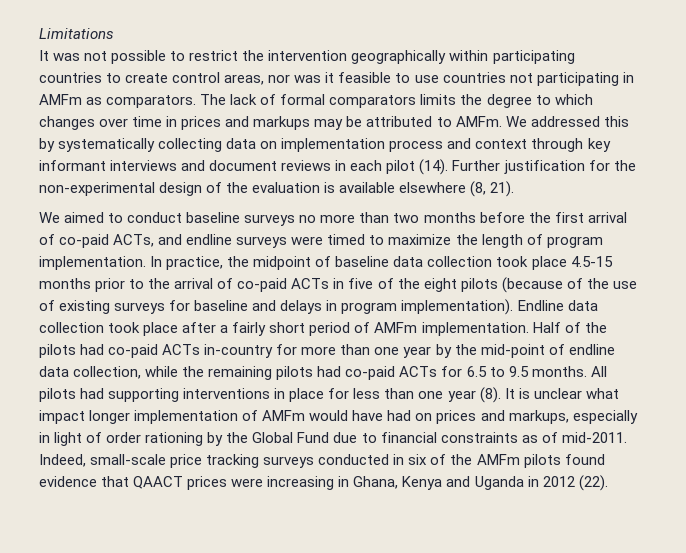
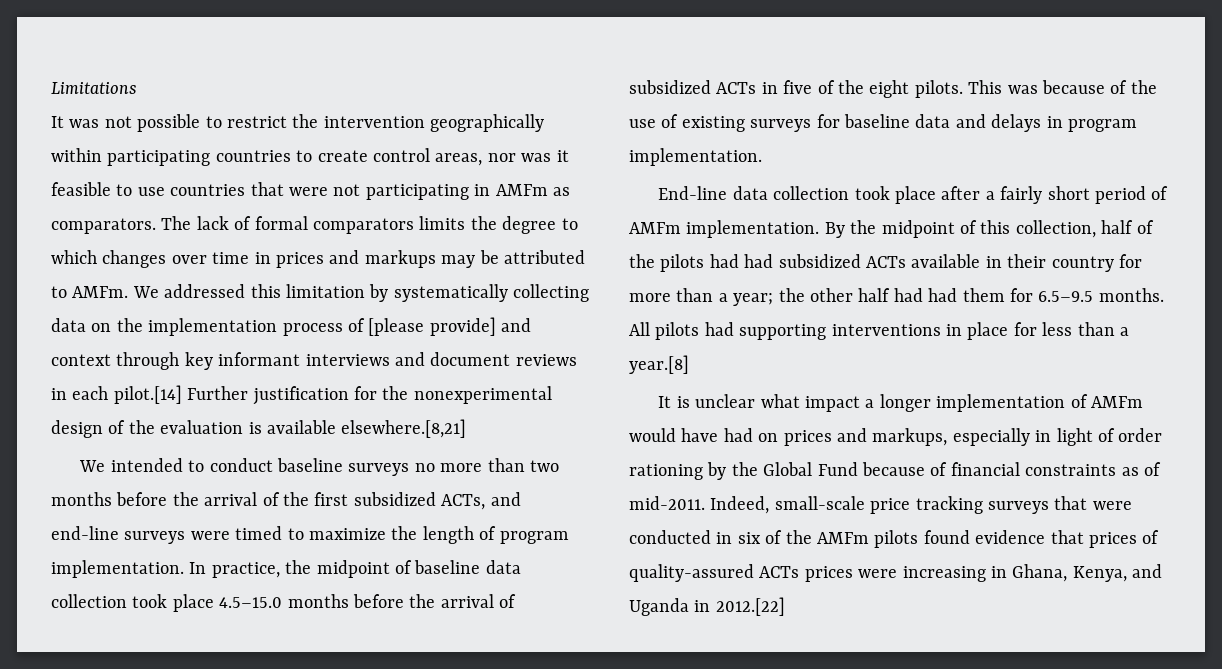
- It was not possible to restrict the intervention geographically within participating countries to create control areas, nor was it feasible to use countries not participating in AMFm as comparators.
+ It was not possible to restrict the intervention geographically within participating countries to create control areas, nor was it feasible to use countries that were not participating in AMFm as comparators.
- We addressed this by systematically collecting data on implementation process and context through key informant interviews and document reviews in each pilot (14). Further justification for the non-experimental design of the evaluation is available elsewhere (8, 21).
- We aimed to conduct baseline surveys no more than two months before the first arrival of co-paid ACTs, and endline surveys were timed to maximize the length of program implementation.
+ We addressed this limitation by systematically collecting data on the implementation process of [please provide] and context through key informant interviews and document reviews in each pilot.[14] Further justification for the nonexperimental design of the evaluation is available elsewhere.[8,21]
+ We intended to conduct baseline surveys no more than two months before the arrival of the first subsidized ACTs, and end-line surveys were timed to maximize the length of program implementation.
- In practice, the midpoint of baseline data collection took place 4.5-15 months prior to the arrival of co-paid ACTs in five of the eight pilots (because of the use of existing surveys for baseline and delays in program implementation). Endline data collection took place after a fairly short period of AMFm implementation.
+ In practice, the midpoint of baseline data collection took place 4.5–15.0 months before the arrival of subsidized ACTs in five of the eight pilots. This was because of the use of existing surveys for baseline data and delays in program implementation.
+ End-line data collection took place after a fairly short period of AMFm implementation.
- Half of the pilots had co-paid ACTs in-country for more than one year by the mid-point of endline data collection, while the remaining pilots had co-paid ACTs for 6.5 to 9.5 months.
+ By the midpoint of this collection, half of the pilots had had subsidized ACTs available in their country for more than a year; the other half had had them for 6.5–9.5 months.
- All pilots had supporting interventions in place for less than one year (8). It is unclear what impact longer implementation of AMFm would have had on prices and markups, especially in light of order rationing by the Global Fund due to financial constraints as of mid-2011.
+ All pilots had supporting interventions in place for less than a year.[8]
+ It is unclear what impact a longer implementation of AMFm would have had on prices and markups, especially in light of order rationing by the Global Fund because of financial constraints as of mid-2011.
- Indeed, small-scale price tracking surveys conducted in six of the AMFm pilots found evidence that QAACT prices were increasing in Ghana, Kenya and Uganda in 2012 (22).
+ Indeed, small-scale price tracking surveys that were conducted in six of the AMFm pilots found evidence that prices of quality-assured ACTs prices were increasing in Ghana, Kenya, and Uganda in 2012.[22]

